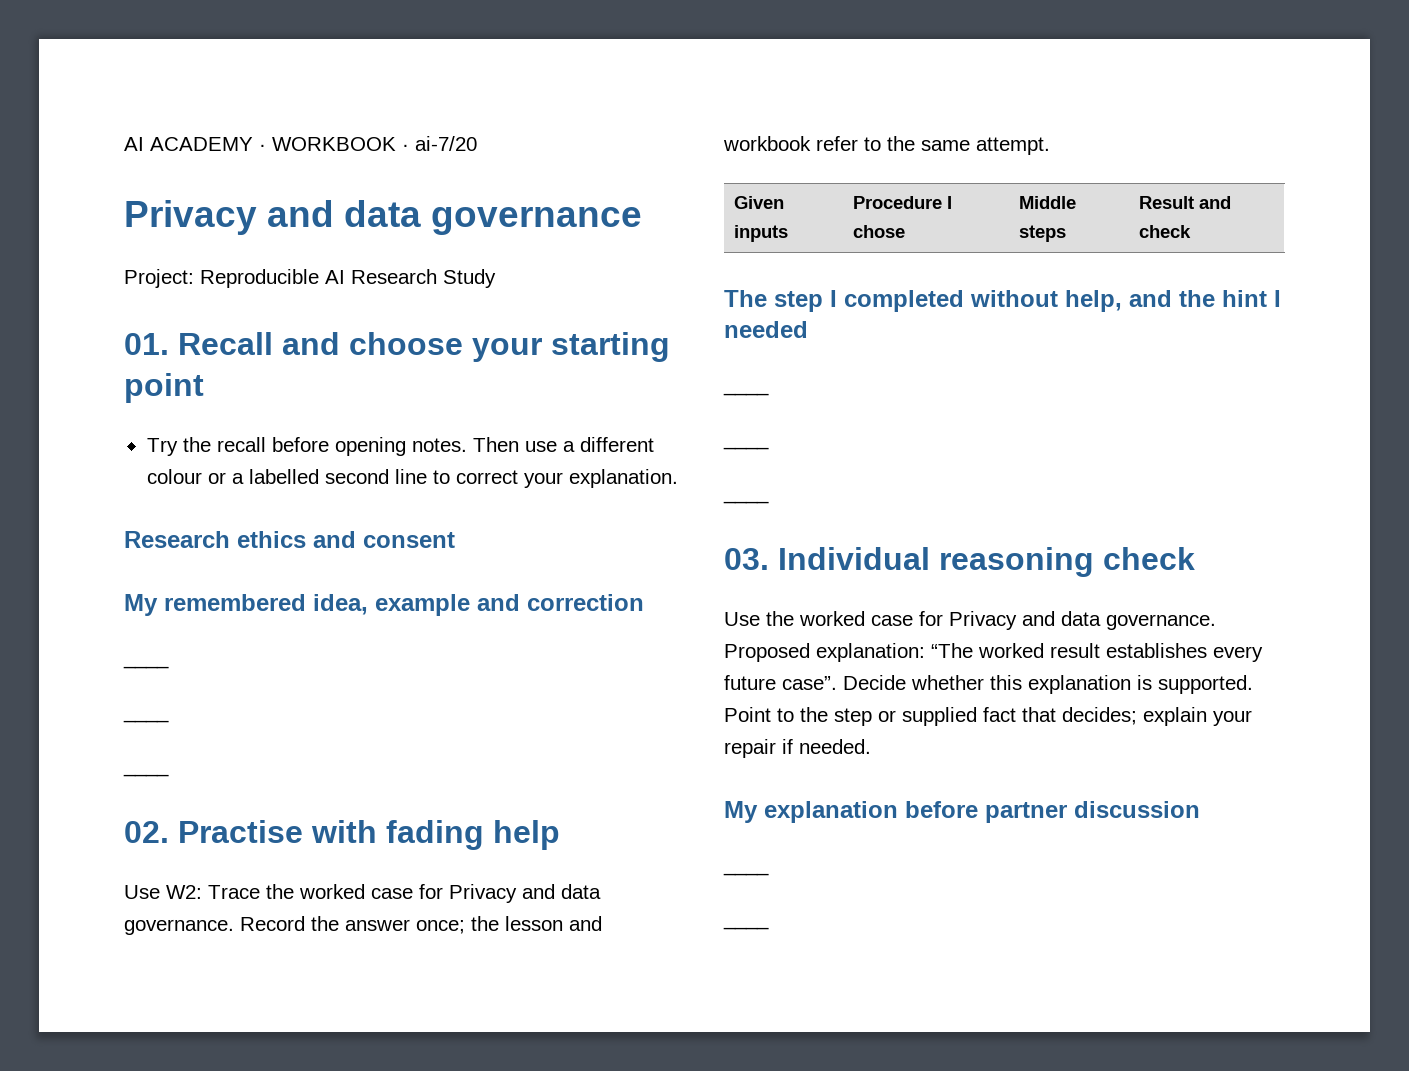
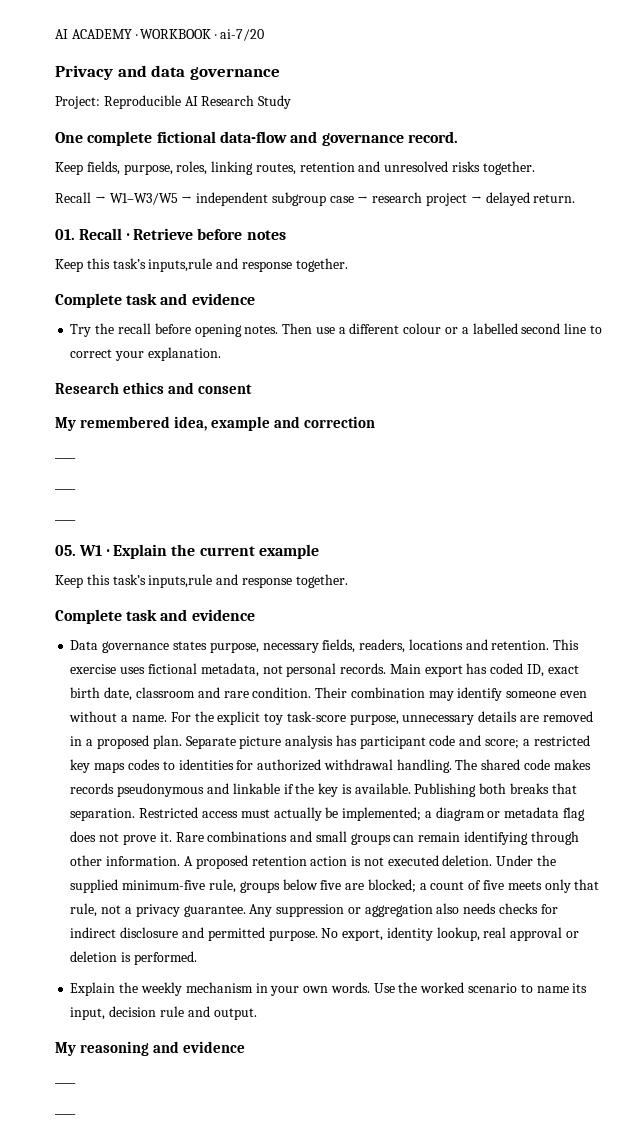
- 01. Recall and choose your starting point
+ One complete fictional data-flow and governance record.
+ Keep fields, purpose, roles, linking routes, retention and unresolved risks together.
+ Recall → W1–W3/W5 → independent subgroup case → research project → delayed return.
+ 01. Recall · Retrieve before notes
+ Keep this task’s inputs,rule and response together.
+ Complete task and evidence
- 02. Practise with fading help
- Use W2: Trace the worked case for Privacy and data governance. Record the answer once; the lesson and workbook refer to the same attempt.
- Given inputs | Procedure I chose | Middle steps | Result and check
- The step I completed without help, and the hint I needed
- ____
- ____
- ____
- 03. Individual reasoning check
- Use the worked case for Privacy and data governance. Proposed explanation: “The worked result establishes every future case”. Decide whether this explanation is supported. Point to the step or supplied fact that decides; explain your repair if needed.
- My explanation before partner discussion
+ 05. W1 · Explain the current example
+ Keep this task’s inputs,rule and response together.
+ Complete task and evidence
+ Data governance states purpose, necessary fields, readers, locations and retention. This exercise uses fictional metadata, not personal records. Main export has coded ID, exact birth date, classroom and rare condition. Their combination may identify someone even without a name. For the explicit toy task-score purpose, unnecessary details are removed in a proposed plan. Separate picture analysis has participant code and score; a restricted key maps codes to identities for authorized withdrawal handling. The shared code makes records pseudonymous and linkable if the key is available. Publishing both breaks that separation. Restricted access must actually be implemented; a diagram or metadata flag does not prove it. Rare combinations and small groups can remain identifying through other information. A proposed retention action is not executed deletion. Under the supplied minimum-five rule, groups below five are blocked; a count of five meets only that rule, not a privacy guarantee. Any suppression or aggregation also needs checks for indirect disclosure and permitted purpose. No export, identity lookup, real approval or deletion is performed.
+ Explain the weekly mechanism in your own words. Use the worked scenario to name its input, decision rule and output.
+ My reasoning and evidence

